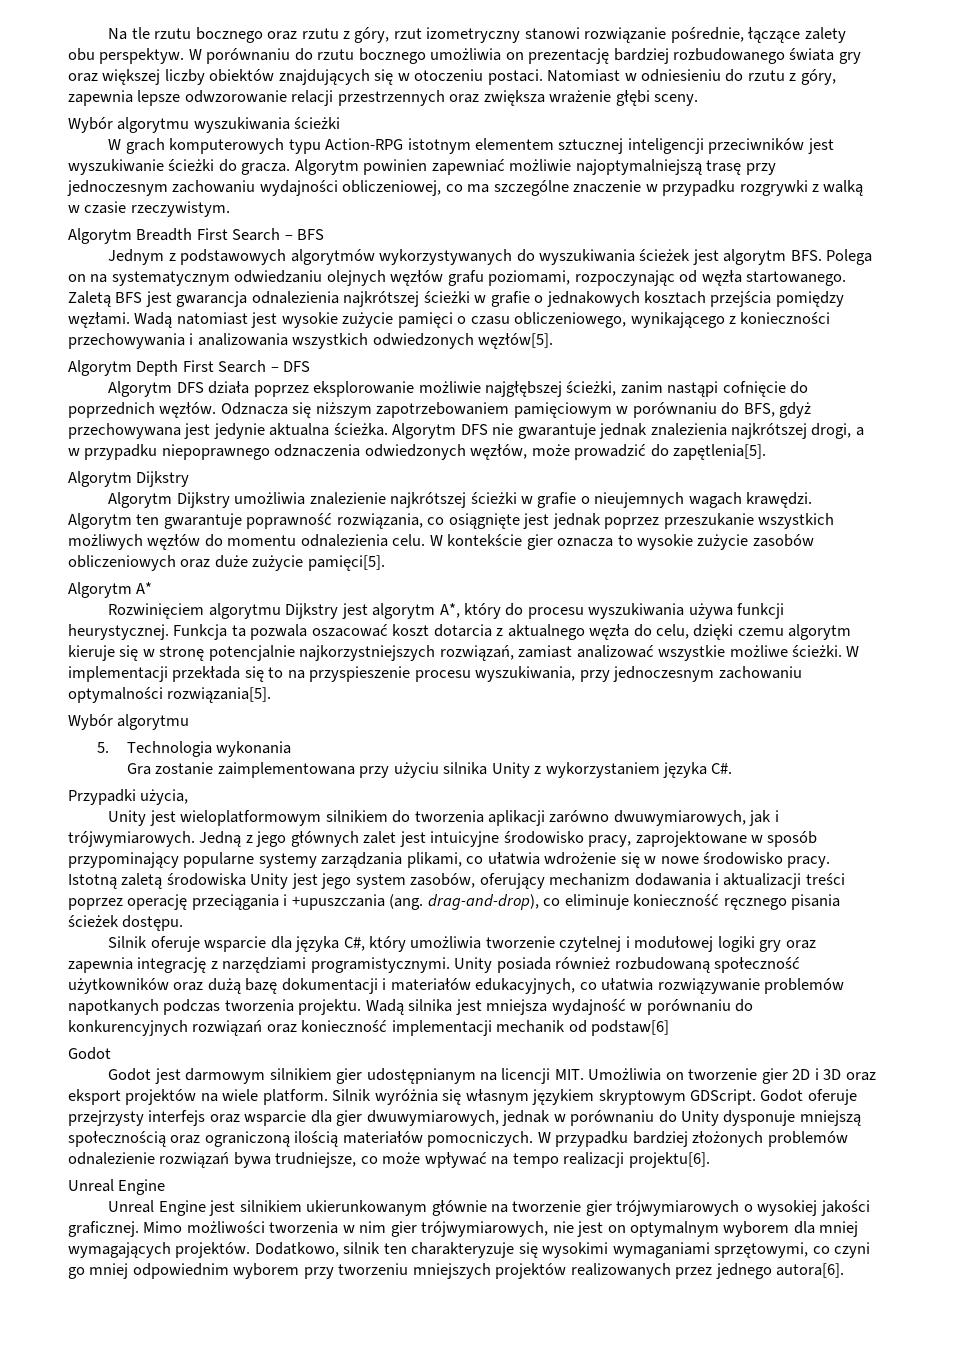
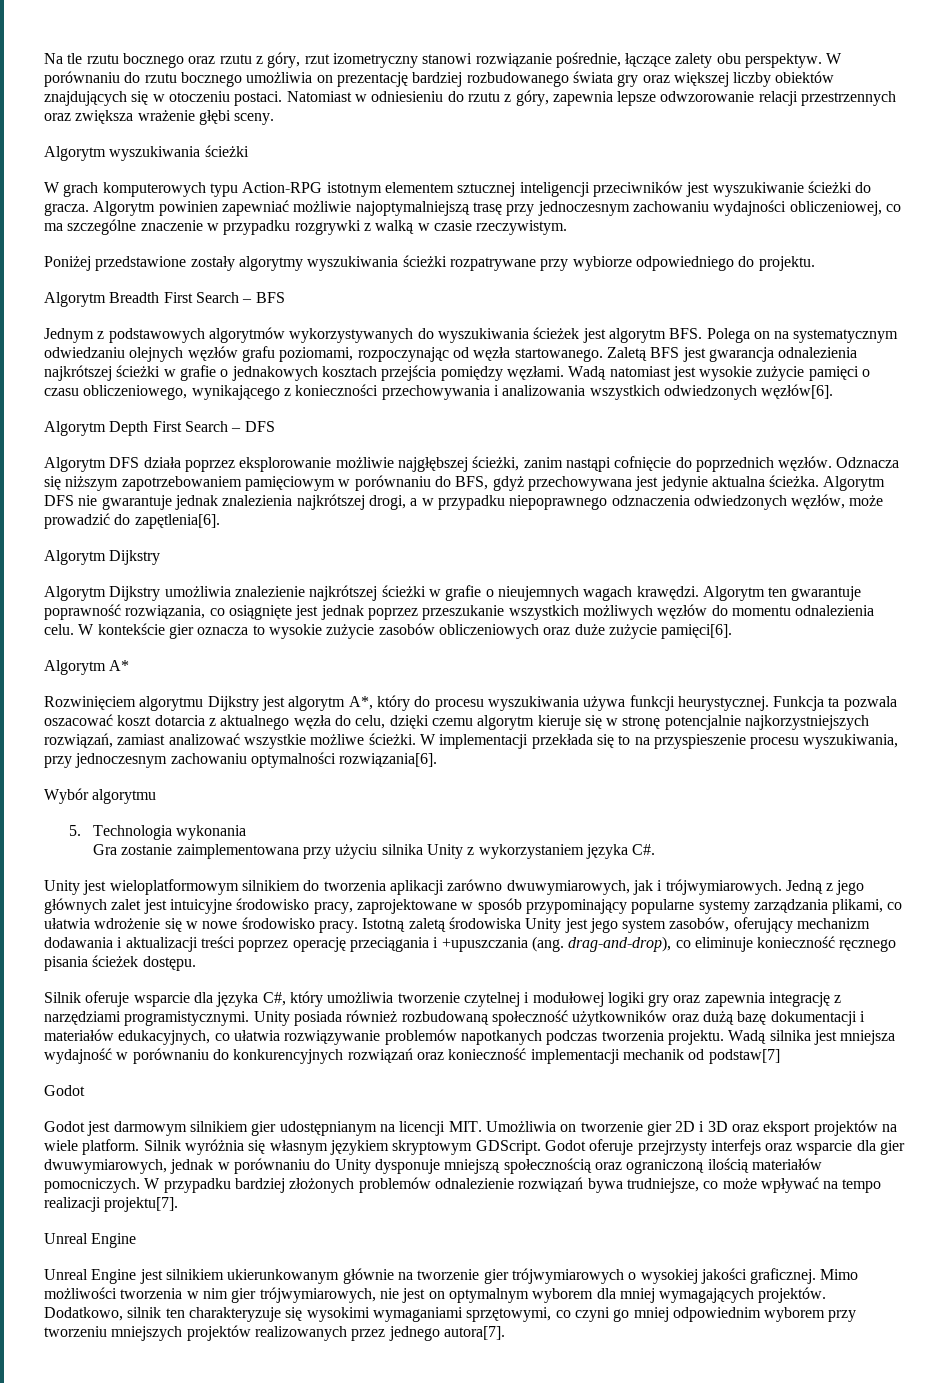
- Wybór algorytmu wyszukiwania ścieżki
+ Algorytm wyszukiwania ścieżki
+ Poniżej przedstawione zostały algorytmy wyszukiwania ścieżki rozpatrywane przy wybiorze odpowiedniego do projektu.
- Wadą natomiast jest wysokie zużycie pamięci o czasu obliczeniowego, wynikającego z konieczności przechowywania i analizowania wszystkich odwiedzonych węzłów[5].
+ Wadą natomiast jest wysokie zużycie pamięci o czasu obliczeniowego, wynikającego z konieczności przechowywania i analizowania wszystkich odwiedzonych węzłów[6].
- Algorytm DFS nie gwarantuje jednak znalezienia najkrótszej drogi, a w przypadku niepoprawnego odznaczenia odwiedzonych węzłów, może prowadzić do zapętlenia[5].
+ Algorytm DFS nie gwarantuje jednak znalezienia najkrótszej drogi, a w przypadku niepoprawnego odznaczenia odwiedzonych węzłów, może prowadzić do zapętlenia[6].
- W kontekście gier oznacza to wysokie zużycie zasobów obliczeniowych oraz duże zużycie pamięci[5].
+ W kontekście gier oznacza to wysokie zużycie zasobów obliczeniowych oraz duże zużycie pamięci[6].
- W implementacji przekłada się to na przyspieszenie procesu wyszukiwania, przy jednoczesnym zachowaniu optymalności rozwiązania[5].
+ W implementacji przekłada się to na przyspieszenie procesu wyszukiwania, przy jednoczesnym zachowaniu optymalności rozwiązania[6].
- Przypadki użycia,
- Wadą silnika jest mniejsza wydajność w porównaniu do konkurencyjnych rozwiązań oraz konieczność implementacji mechanik od podstaw[6]
+ Wadą silnika jest mniejsza wydajność w porównaniu do konkurencyjnych rozwiązań oraz konieczność implementacji mechanik od podstaw[7]
- W przypadku bardziej złożonych problemów odnalezienie rozwiązań bywa trudniejsze, co może wpływać na tempo realizacji projektu[6].
+ W przypadku bardziej złożonych problemów odnalezienie rozwiązań bywa trudniejsze, co może wpływać na tempo realizacji projektu[7].
- Dodatkowo, silnik ten charakteryzuje się wysokimi wymaganiami sprzętowymi, co czyni go mniej odpowiednim wyborem przy tworzeniu mniejszych projektów realizowanych przez jednego autora[6].
+ Dodatkowo, silnik ten charakteryzuje się wysokimi wymaganiami sprzętowymi, co czyni go mniej odpowiednim wyborem przy tworzeniu mniejszych projektów realizowanych przez jednego autora[7].

